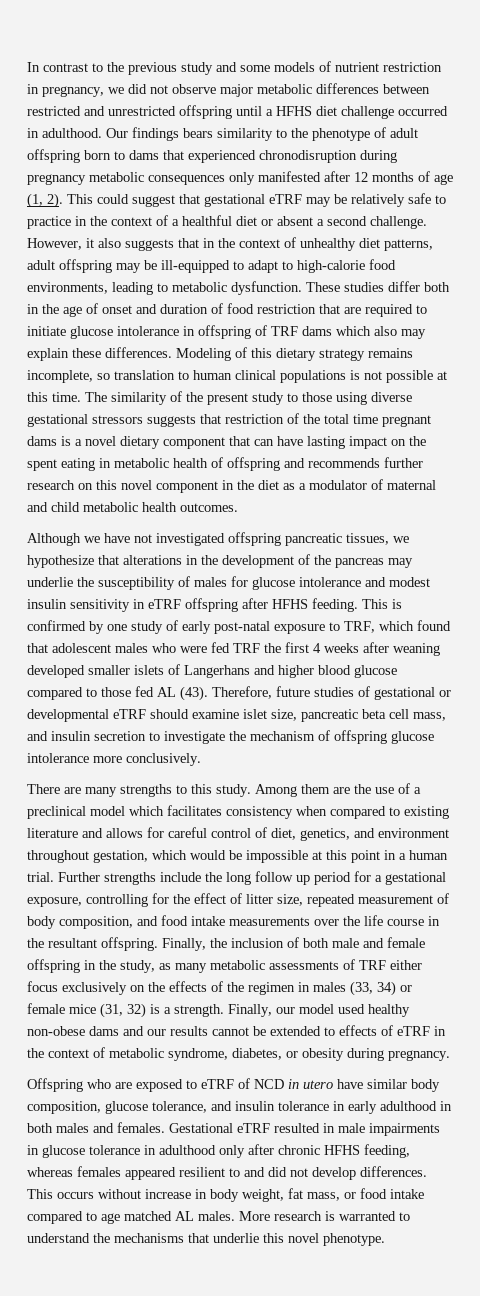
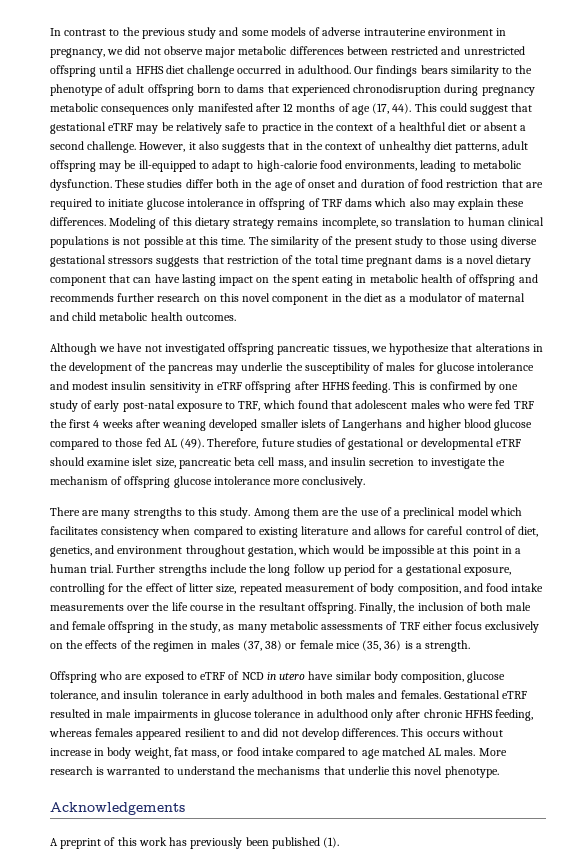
- In contrast to the previous study and some models of nutrient restriction in pregnancy, we did not observe major metabolic differences between restricted and unrestricted offspring until a HFHS diet challenge occurred in adulthood.
+ In contrast to the previous study and some models of adverse intrauterine environment in pregnancy, we did not observe major metabolic differences between restricted and unrestricted offspring until a HFHS diet challenge occurred in adulthood.
- Our findings bears similarity to the phenotype of adult offspring born to dams that experienced chronodisruption during pregnancy metabolic consequences only manifested after 12 months of age (1, 2).
+ Our findings bears similarity to the phenotype of adult offspring born to dams that experienced chronodisruption during pregnancy metabolic consequences only manifested after 12 months of age (17, 44).
- This is confirmed by one study of early post-natal exposure to TRF, which found that adolescent males who were fed TRF the first 4 weeks after weaning developed smaller islets of Langerhans and higher blood glucose compared to those fed AL (43).
+ This is confirmed by one study of early post-natal exposure to TRF, which found that adolescent males who were fed TRF the first 4 weeks after weaning developed smaller islets of Langerhans and higher blood glucose compared to those fed AL (49).
- Finally, the inclusion of both male and female offspring in the study, as many metabolic assessments of TRF either focus exclusively on the effects of the regimen in males (33, 34) or female mice (31, 32) is a strength. Finally, our model used healthy non-obese dams and our results cannot be extended to effects of eTRF in the context of metabolic syndrome, diabetes, or obesity during pregnancy.
+ Finally, the inclusion of both male and female offspring in the study, as many metabolic assessments of TRF either focus exclusively on the effects of the regimen in males (37, 38) or female mice (35, 36) is a strength.
+ Acknowledgements
+ A preprint of this work has previously been published (1).

